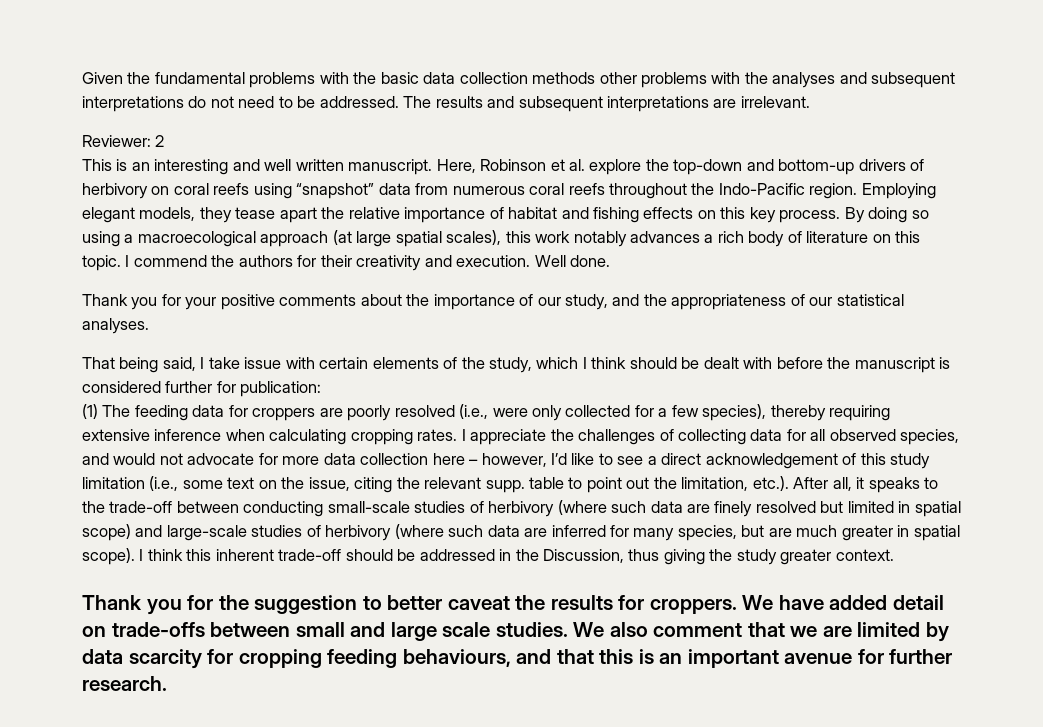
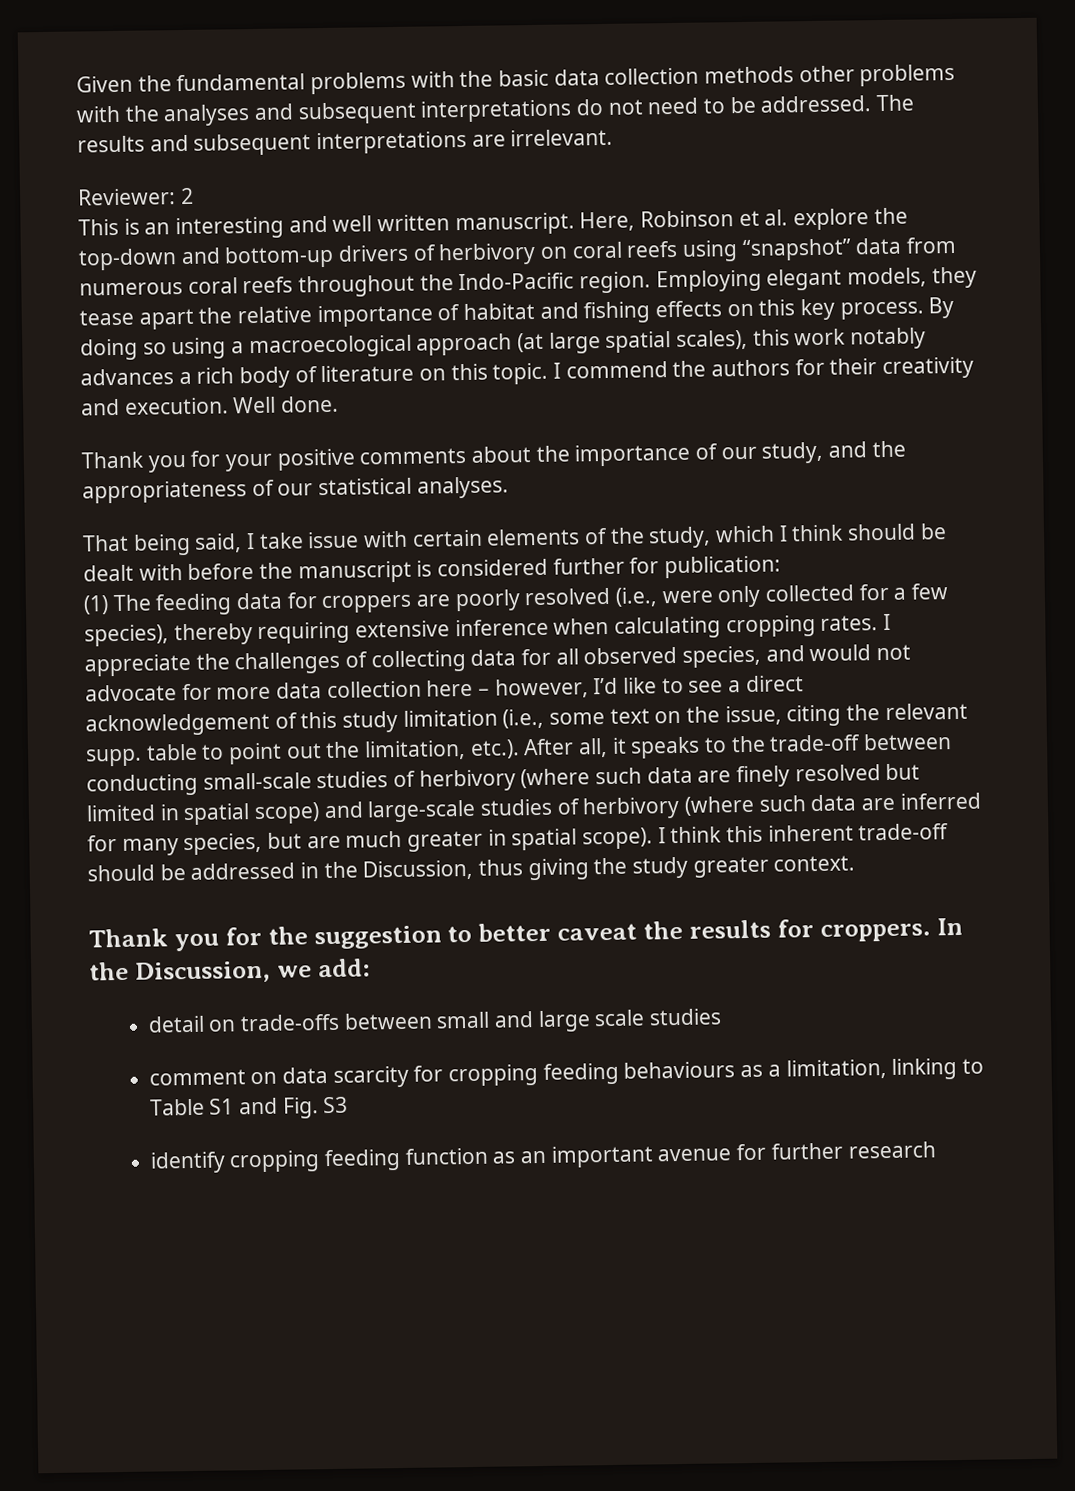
- We have added detail on trade-offs between small and large scale studies. We also comment that we are limited by data scarcity for cropping feeding behaviours, and that this is an important avenue for further research.
+ In the Discussion, we add:
+ detail on trade-offs between small and large scale studies
+ comment on data scarcity for cropping feeding behaviours as a limitation, linking to Table S1 and Fig. S3
+ identify cropping feeding function as an important avenue for further research

